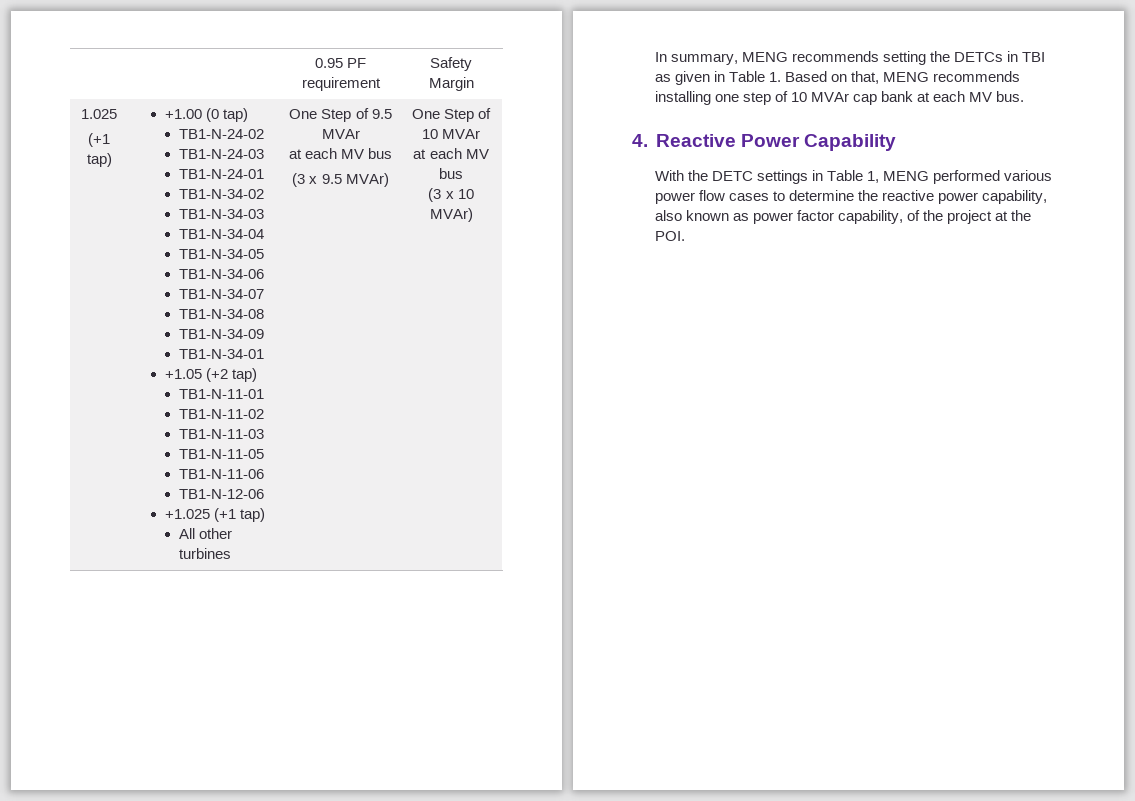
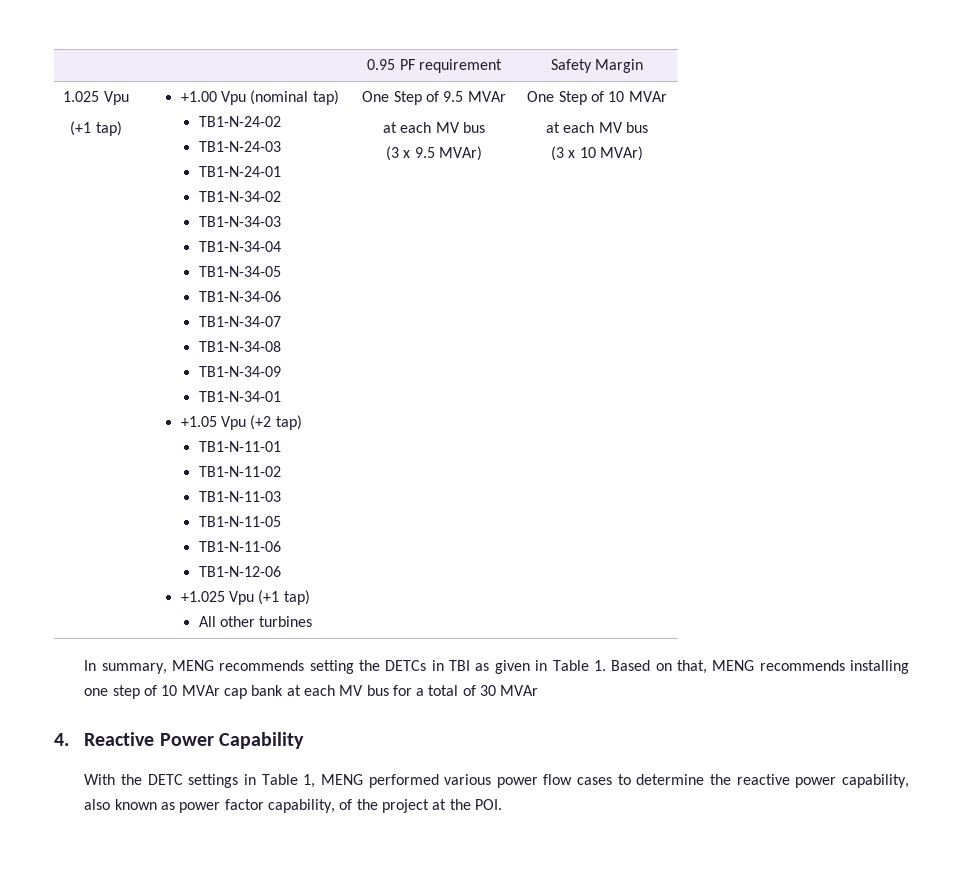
- 1.025
+ 1.025 Vpu
- +1.00 (0 tap)
+ +1.00 Vpu (nominal tap)
- +1.05 (+2 tap)
+ +1.05 Vpu (+2 tap)
- +1.025 (+1 tap)
+ +1.025 Vpu (+1 tap)
- In summary, MENG recommends setting the DETCs in TBI as given in Table 1. Based on that, MENG recommends installing one step of 10 MVAr cap bank at each MV bus.
+ In summary, MENG recommends setting the DETCs in TBI as given in Table 1. Based on that, MENG recommends installing one step of 10 MVAr cap bank at each MV bus for a total of 30 MVAr

